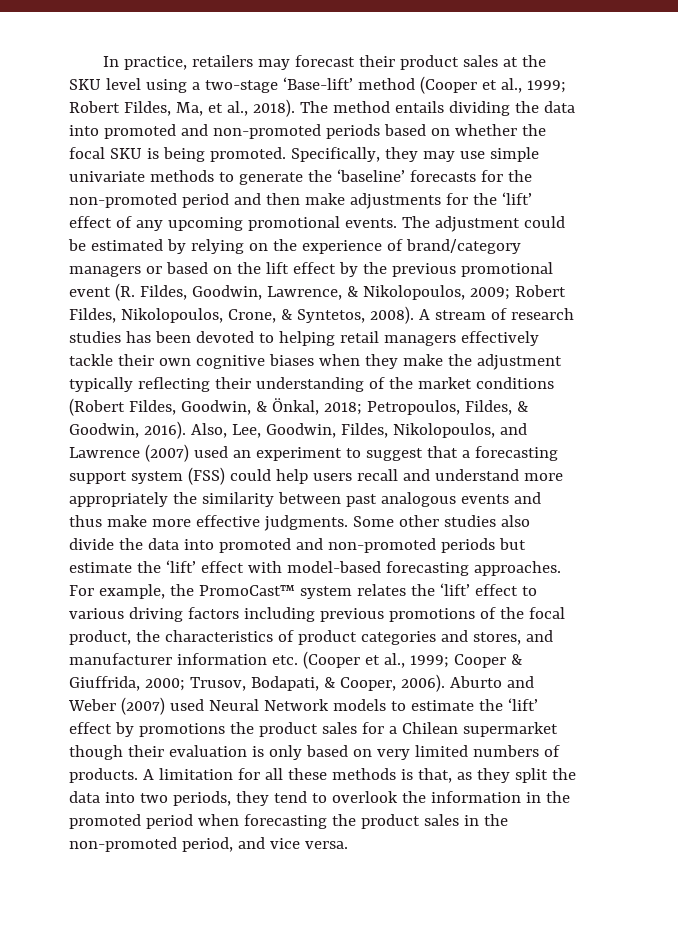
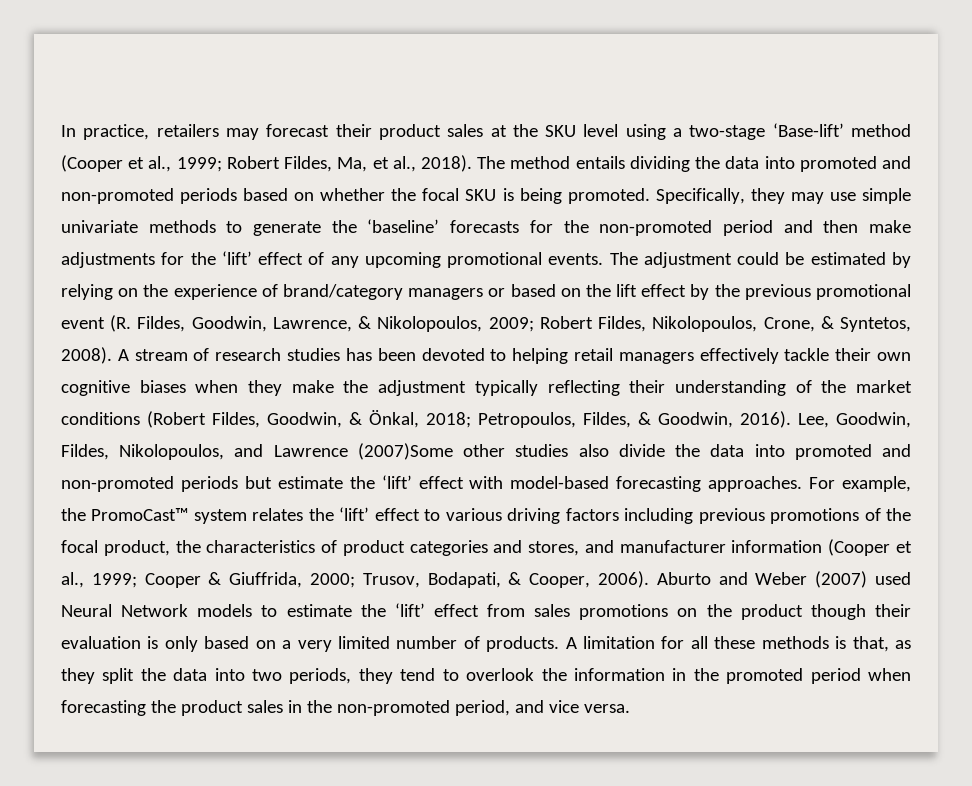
- Also, Lee, Goodwin, Fildes, Nikolopoulos, and Lawrence (2007) used an experiment to suggest that a forecasting support system (FSS) could help users recall and understand more appropriately the similarity between past analogous events and thus make more effective judgments. Some other studies also divide the data into promoted and non-promoted periods but estimate the ‘lift’ effect with model-based forecasting approaches.
+ Lee, Goodwin, Fildes, Nikolopoulos, and Lawrence (2007)Some other studies also divide the data into promoted and non-promoted periods but estimate the ‘lift’ effect with model-based forecasting approaches.
- For example, the PromoCast™ system relates the ‘lift’ effect to various driving factors including previous promotions of the focal product, the characteristics of product categories and stores, and manufacturer information etc. (Cooper et al., 1999; Cooper & Giuffrida, 2000; Trusov, Bodapati, & Cooper, 2006).
+ For example, the PromoCast™ system relates the ‘lift’ effect to various driving factors including previous promotions of the focal product, the characteristics of product categories and stores, and manufacturer information (Cooper et al., 1999; Cooper & Giuffrida, 2000; Trusov, Bodapati, & Cooper, 2006).
- Aburto and Weber (2007) used Neural Network models to estimate the ‘lift’ effect by promotions the product sales for a Chilean supermarket though their evaluation is only based on very limited numbers of products.
+ Aburto and Weber (2007) used Neural Network models to estimate the ‘lift’ effect from sales promotions on the product though their evaluation is only based on a very limited number of products.

